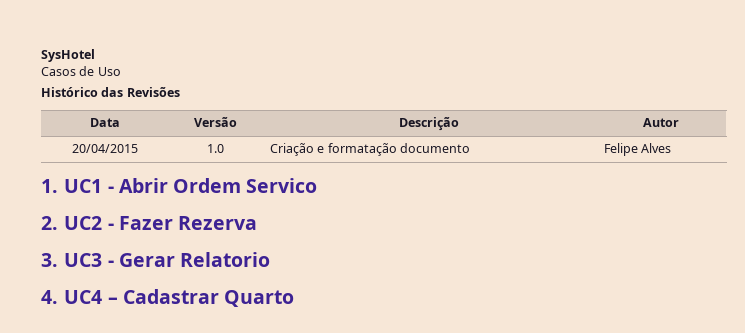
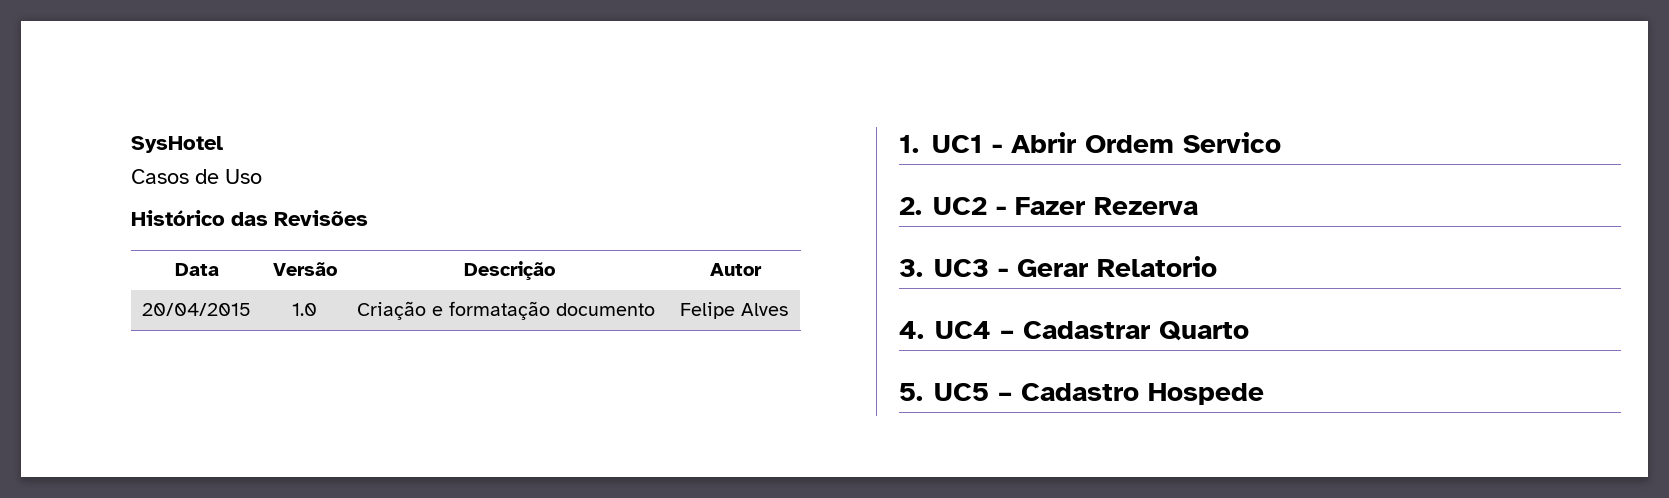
+ 5. UC5 – Cadastro Hospede

